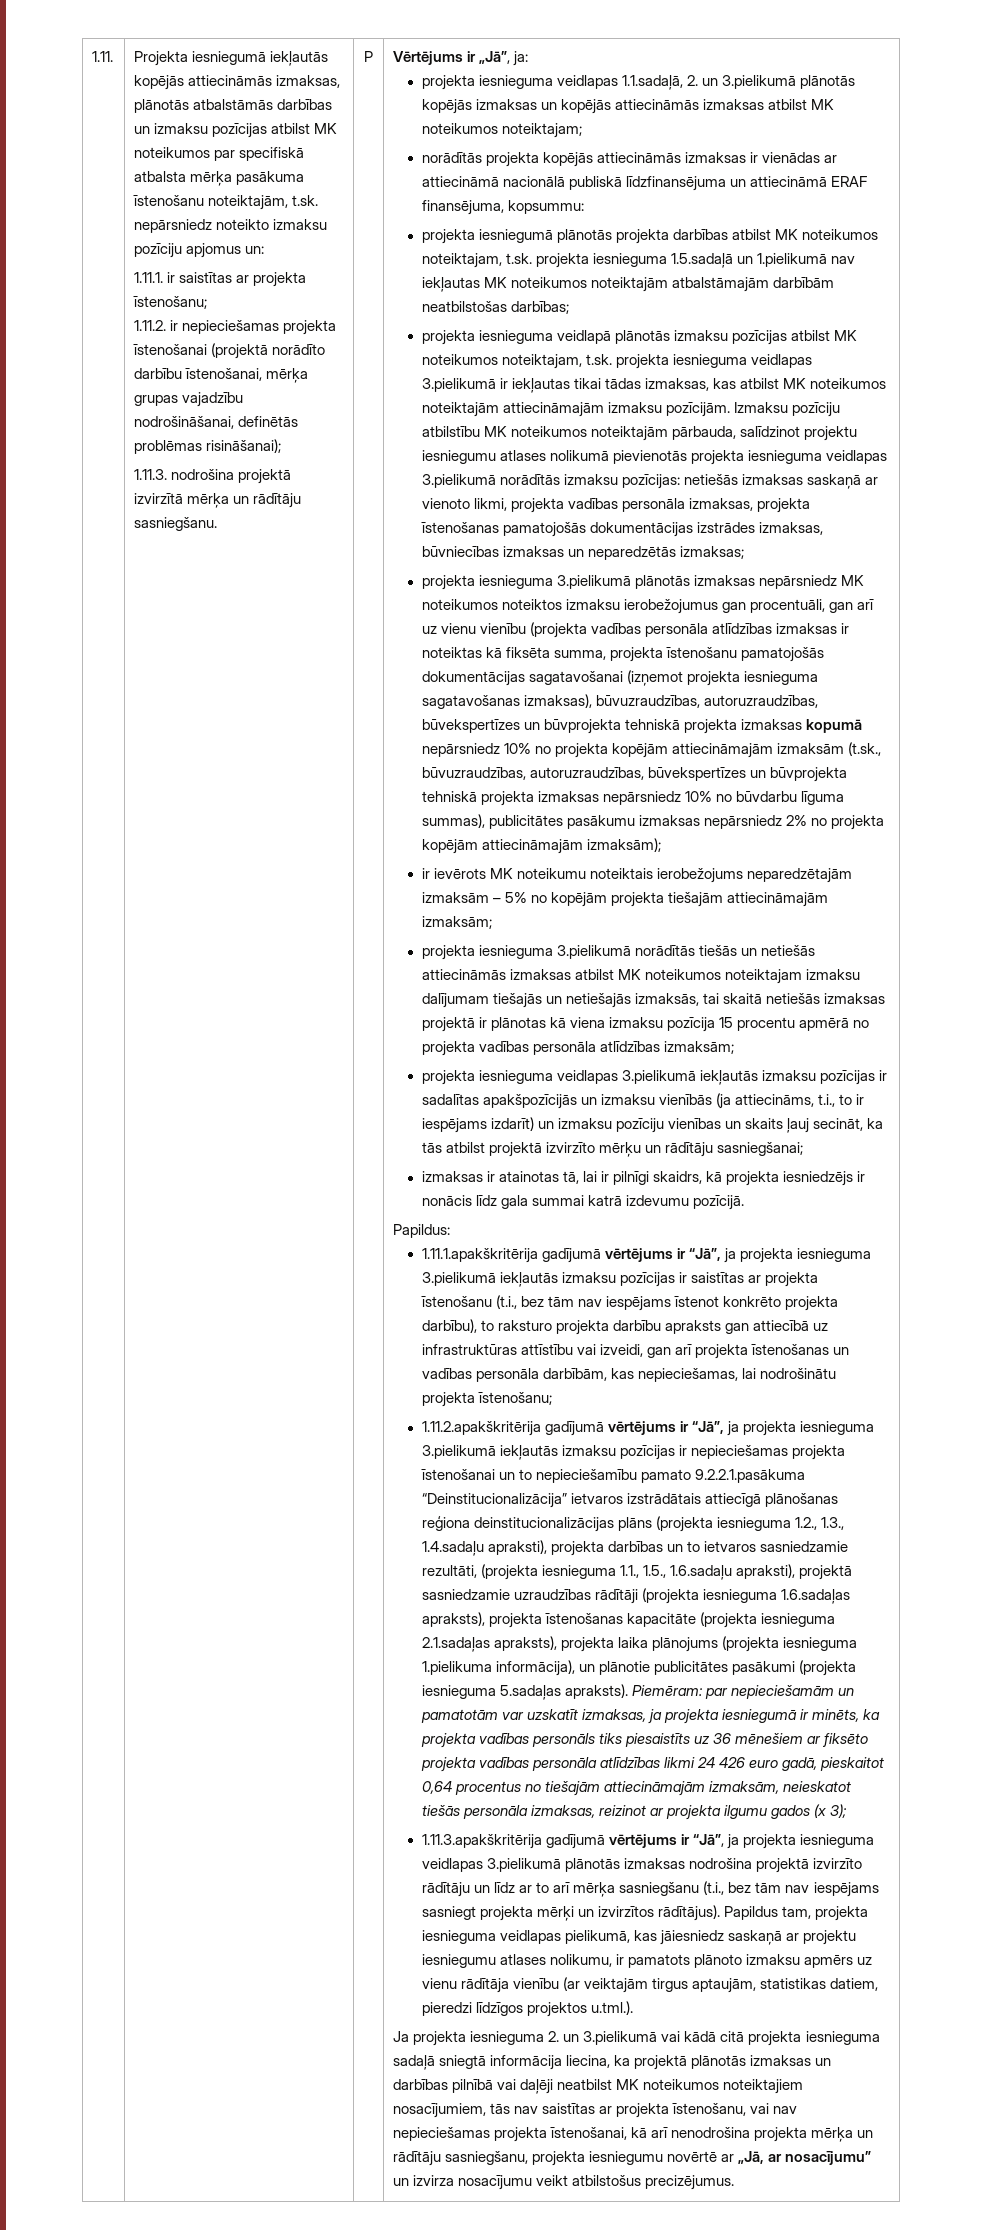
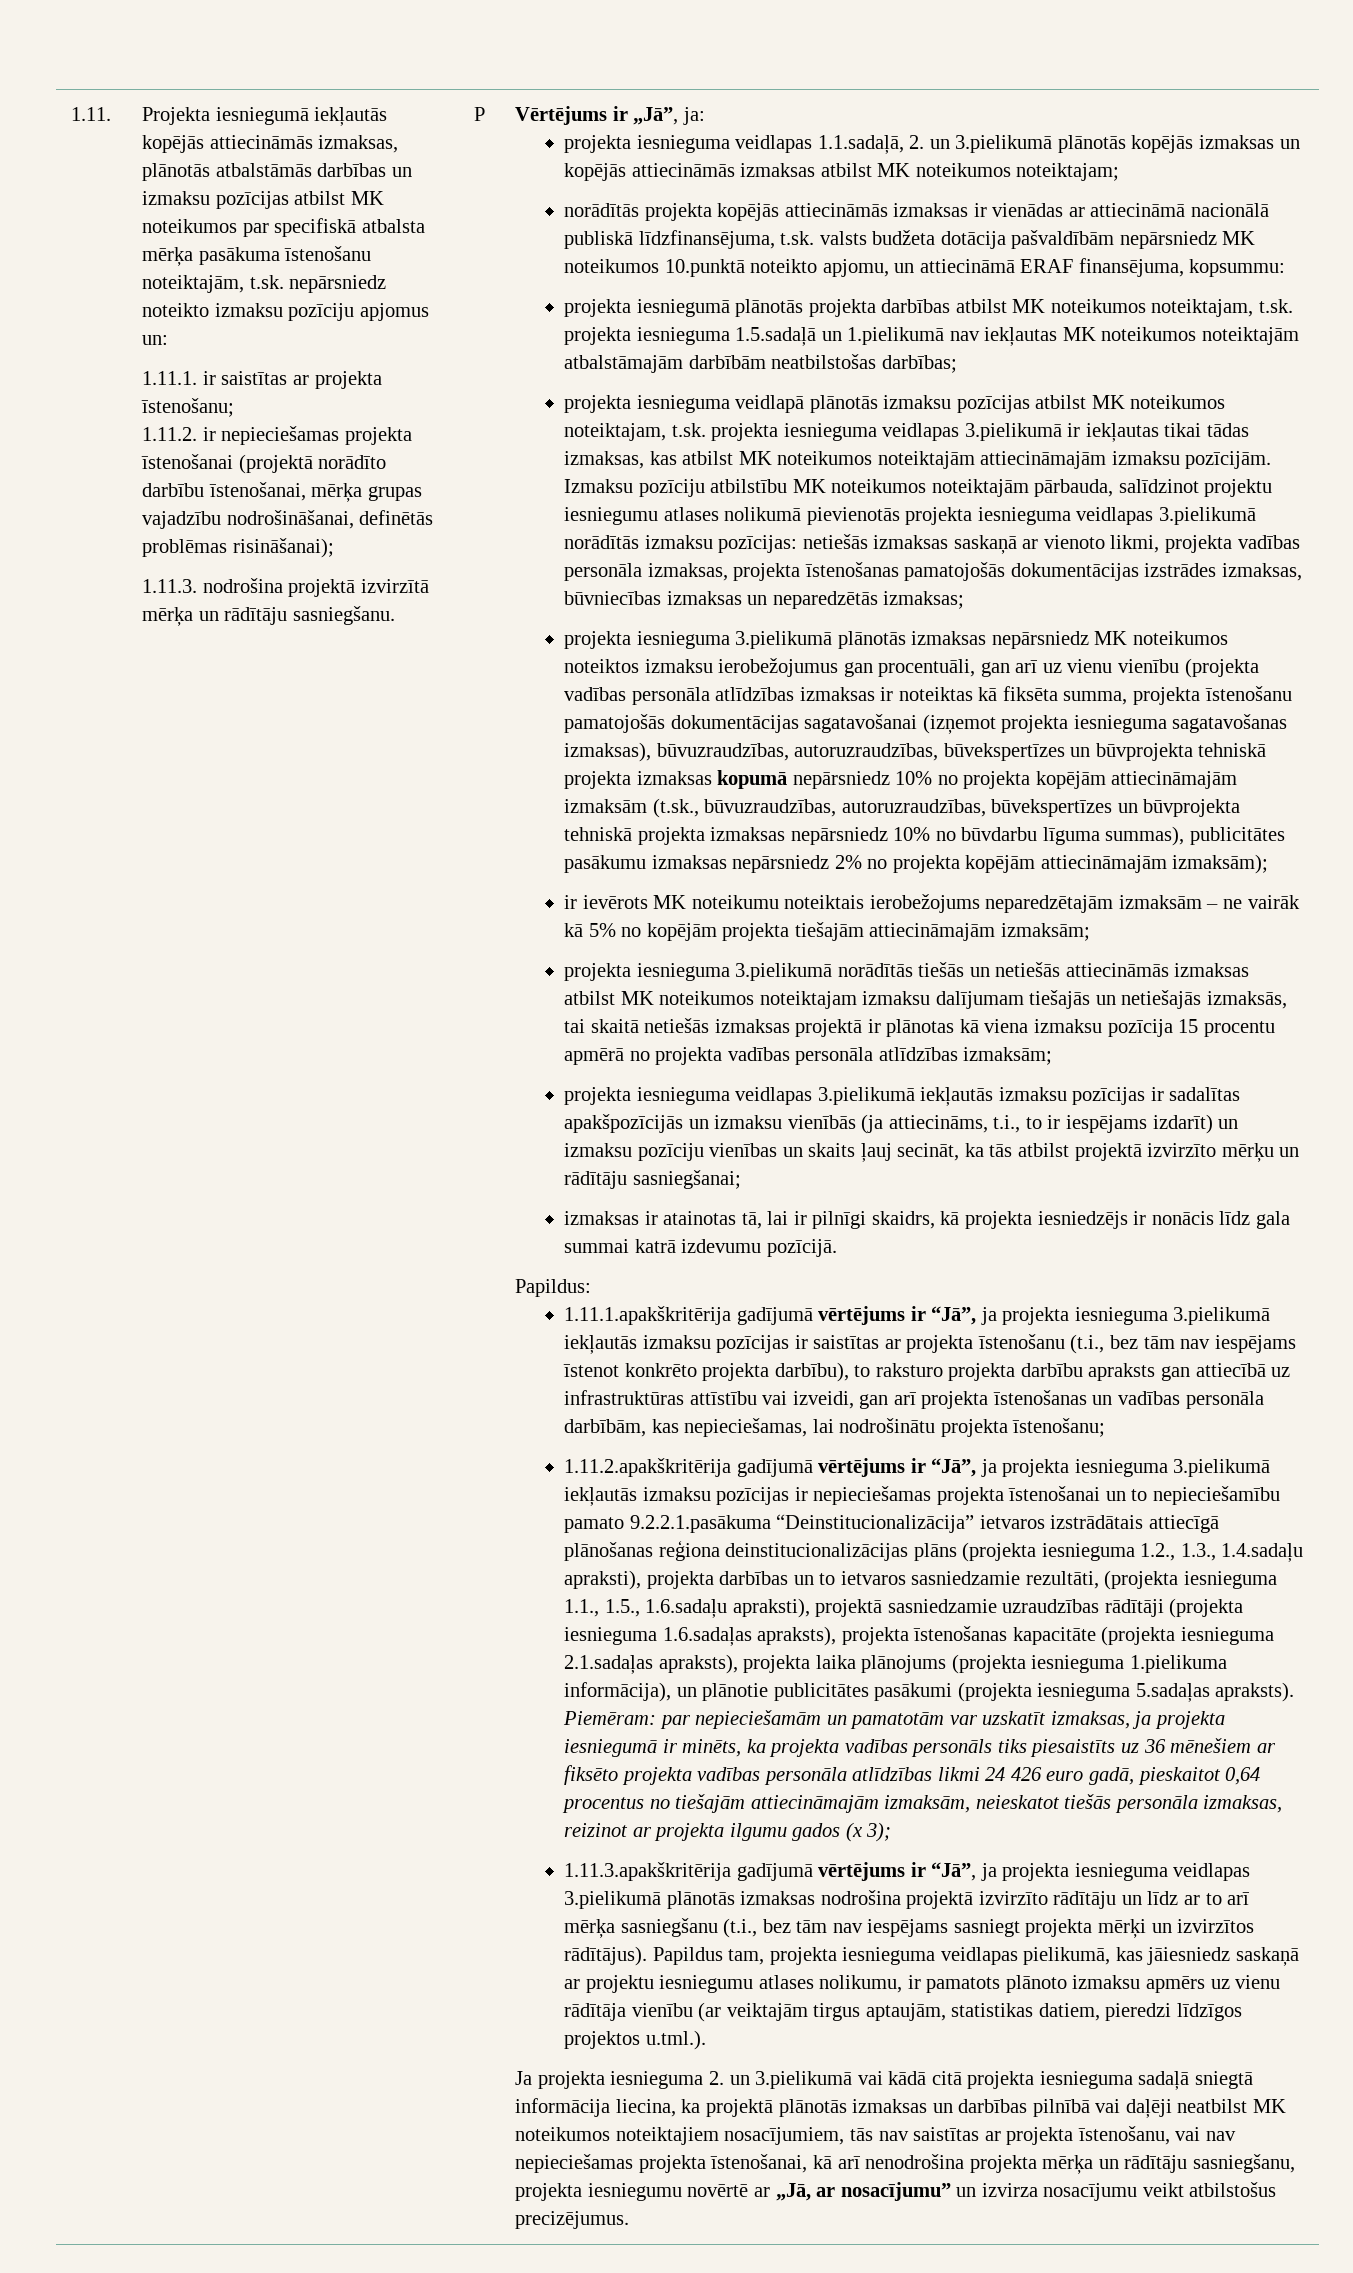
- norādītās projekta kopējās attiecināmās izmaksas ir vienādas ar attiecināmā nacionālā publiskā līdzfinansējuma un attiecināmā ERAF finansējuma, kopsummu:
+ norādītās projekta kopējās attiecināmās izmaksas ir vienādas ar attiecināmā nacionālā publiskā līdzfinansējuma, t.sk. valsts budžeta dotācija pašvaldībām nepārsniedz MK noteikumos 10.punktā noteikto apjomu, un attiecināmā ERAF finansējuma, kopsummu:
- ir ievērots MK noteikumu noteiktais ierobežojums neparedzētajām izmaksām – 5% no kopējām projekta tiešajām attiecināmajām izmaksām;
+ ir ievērots MK noteikumu noteiktais ierobežojums neparedzētajām izmaksām – ne vairāk kā 5% no kopējām projekta tiešajām attiecināmajām izmaksām;

